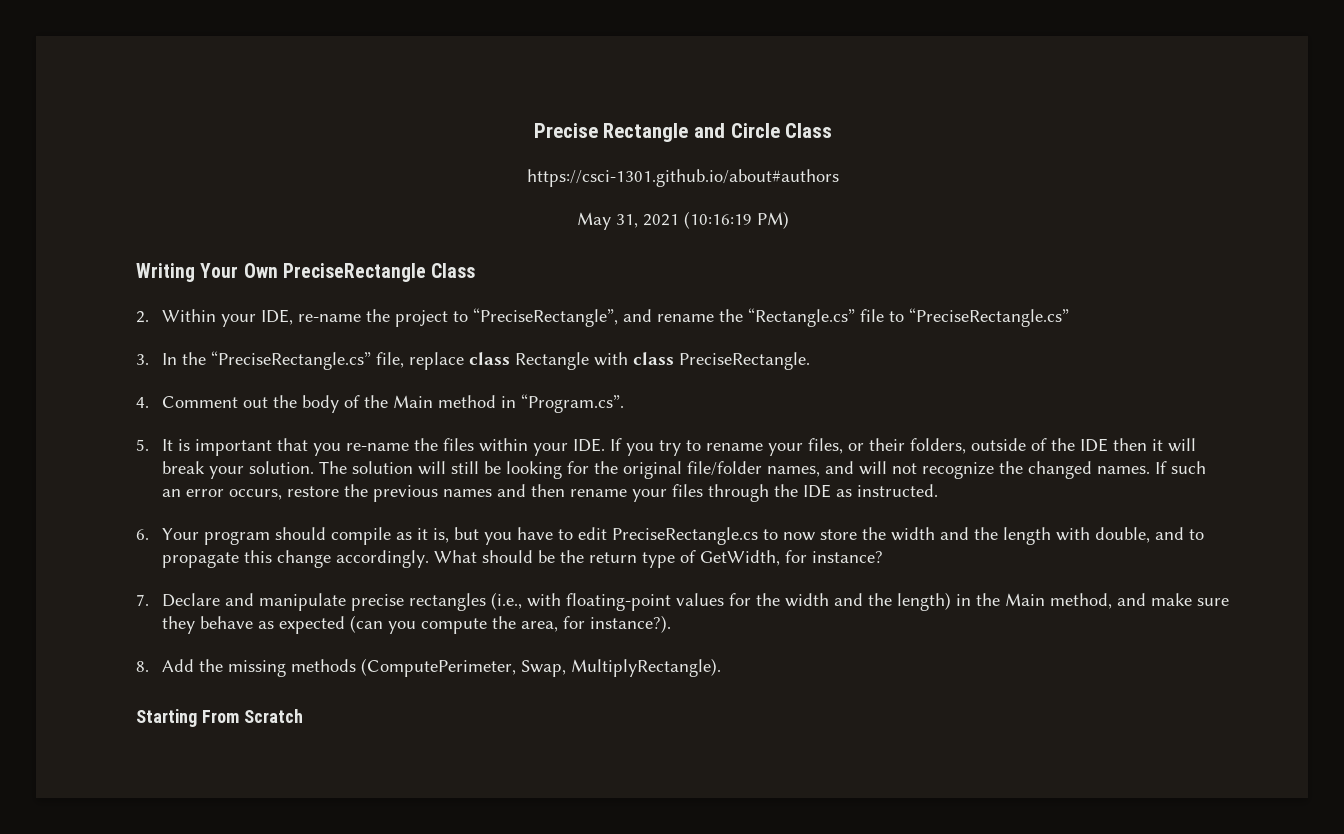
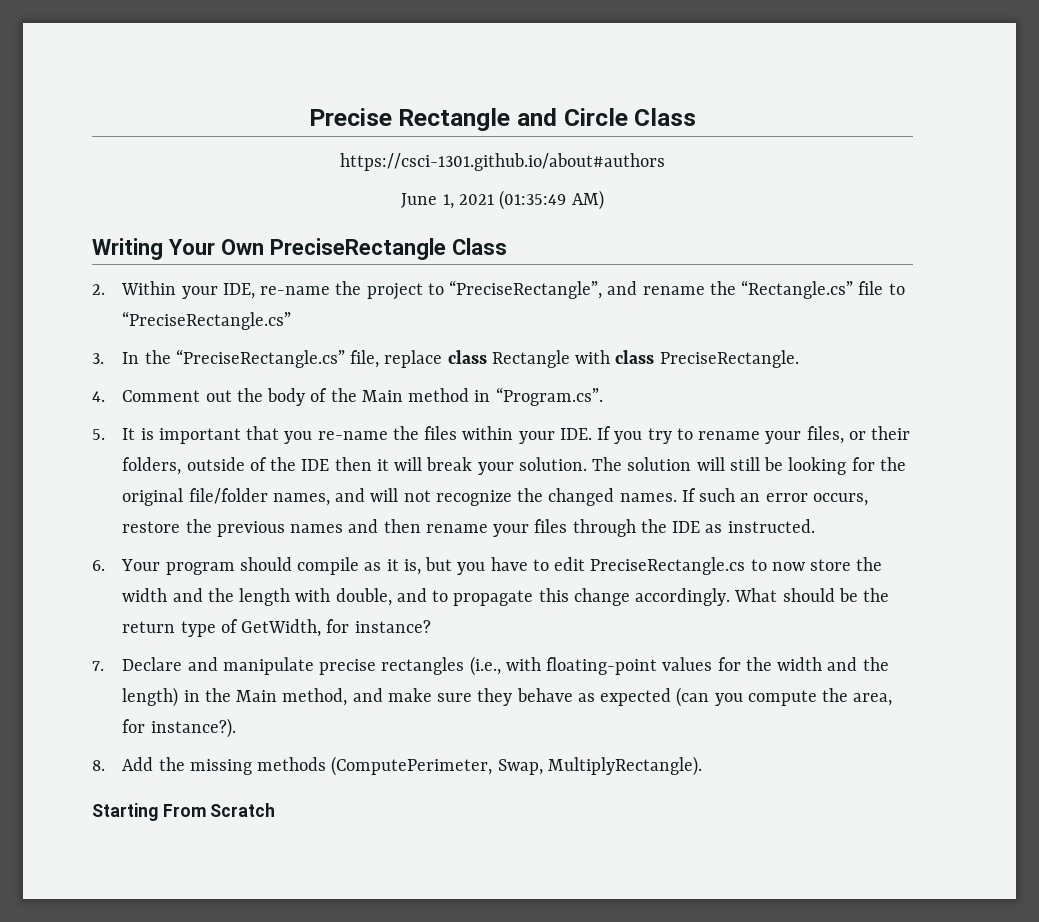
- May 31, 2021 (10:16:19 PM)
+ June 1, 2021 (01:35:49 AM)

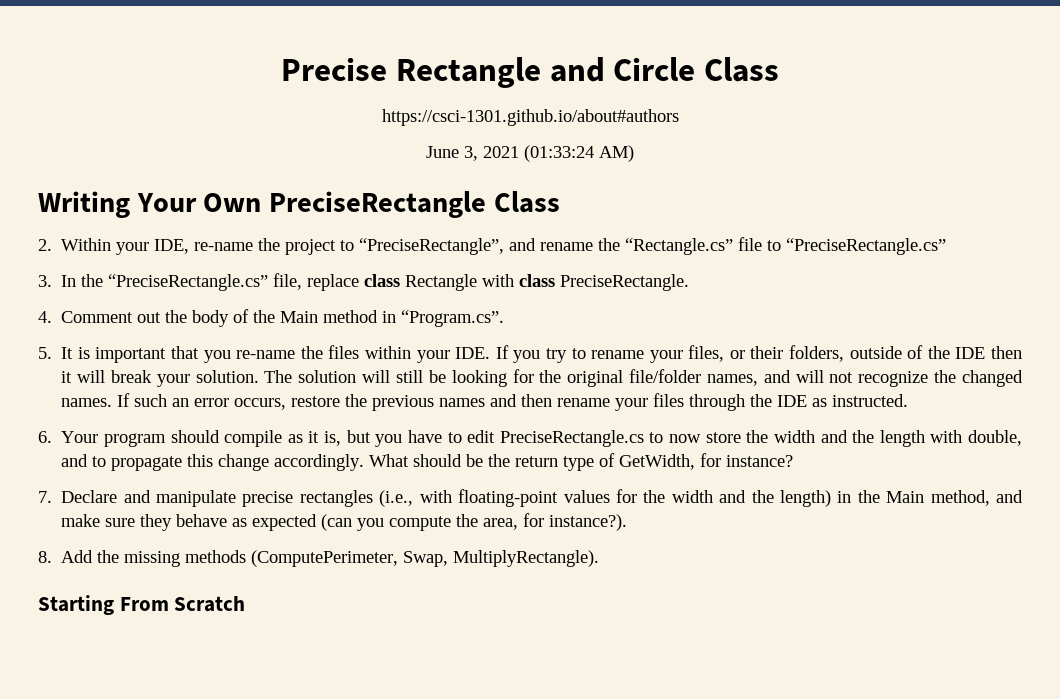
- June 1, 2021 (01:35:49 AM)
+ June 3, 2021 (01:33:24 AM)

